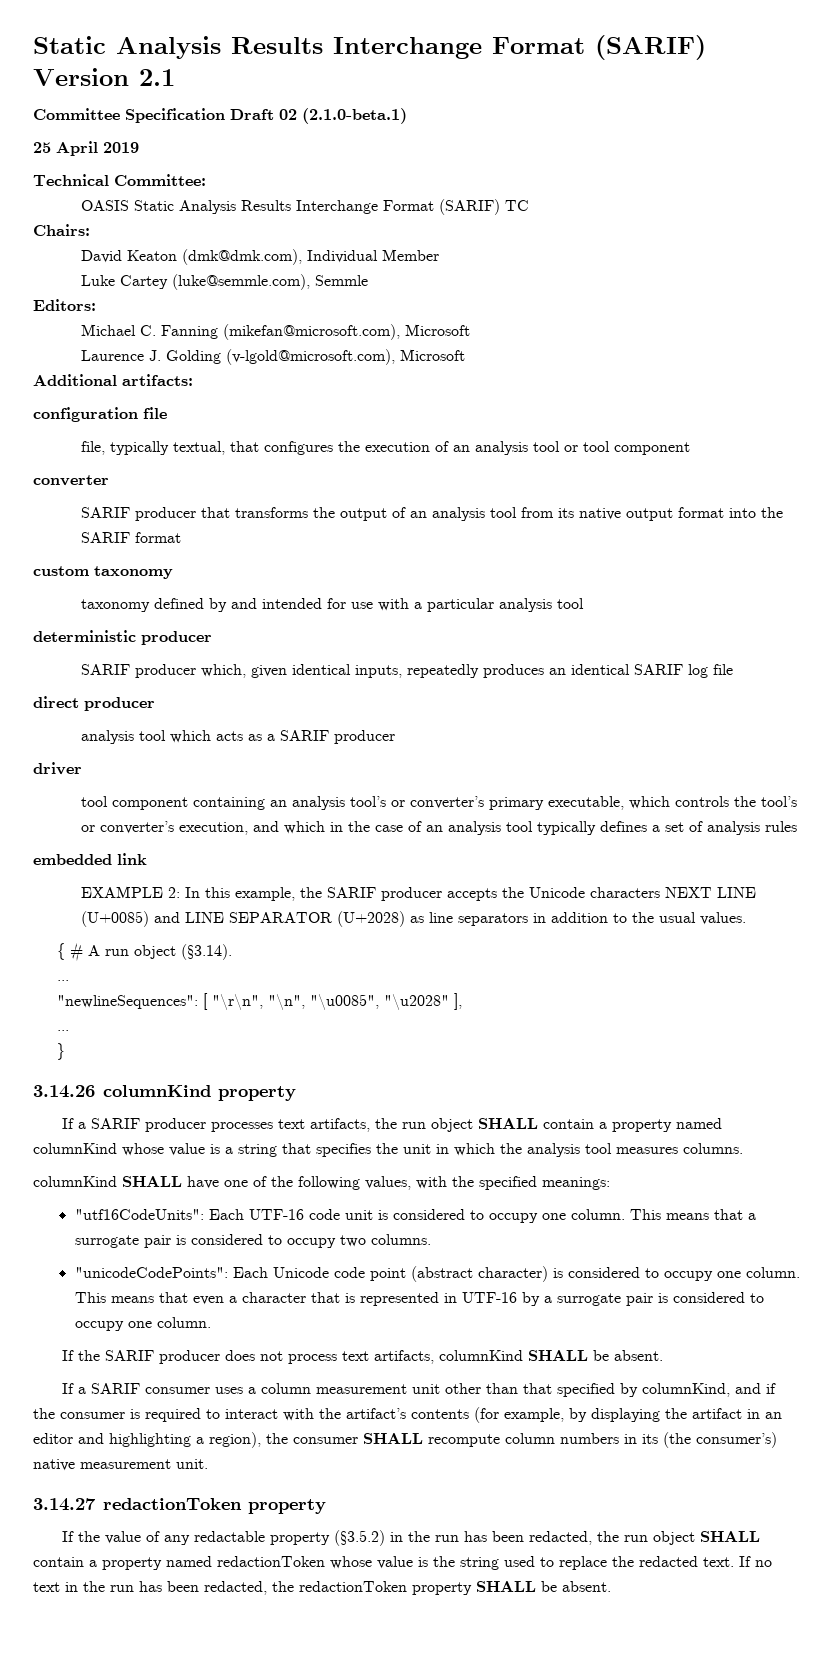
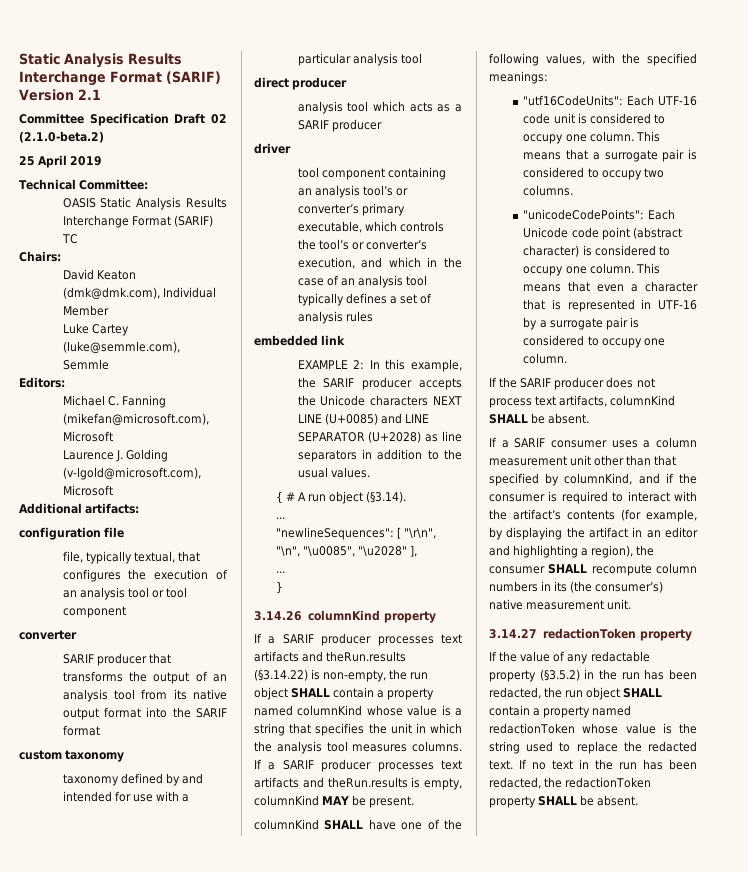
- Committee Specification Draft 02 (2.1.0-beta.1)
+ Committee Specification Draft 02 (2.1.0-beta.2)
- deterministic producer
- SARIF producer which, given identical inputs, repeatedly produces an identical SARIF log file
- If a SARIF producer processes text artifacts, the run object SHALL contain a property named columnKind whose value is a string that specifies the unit in which the analysis tool measures columns.
+ If a SARIF producer processes text artifacts and theRun.results (§3.14.22) is non-empty, the run object SHALL contain a property named columnKind whose value is a string that specifies the unit in which the analysis tool measures columns. If a SARIF producer processes text artifacts and theRun.results is empty, columnKind MAY be present.

